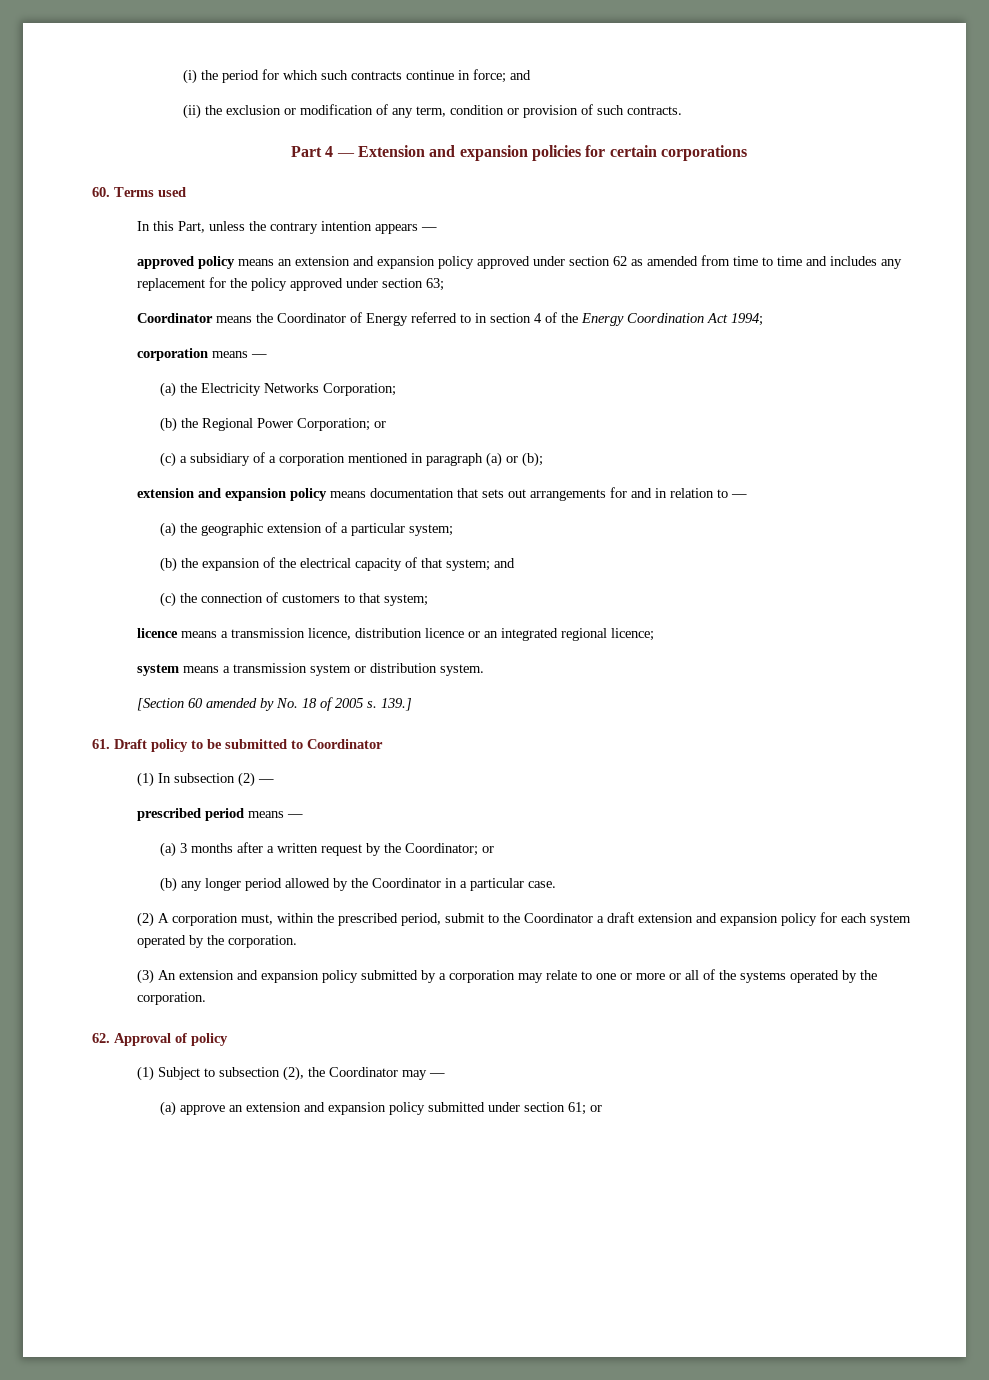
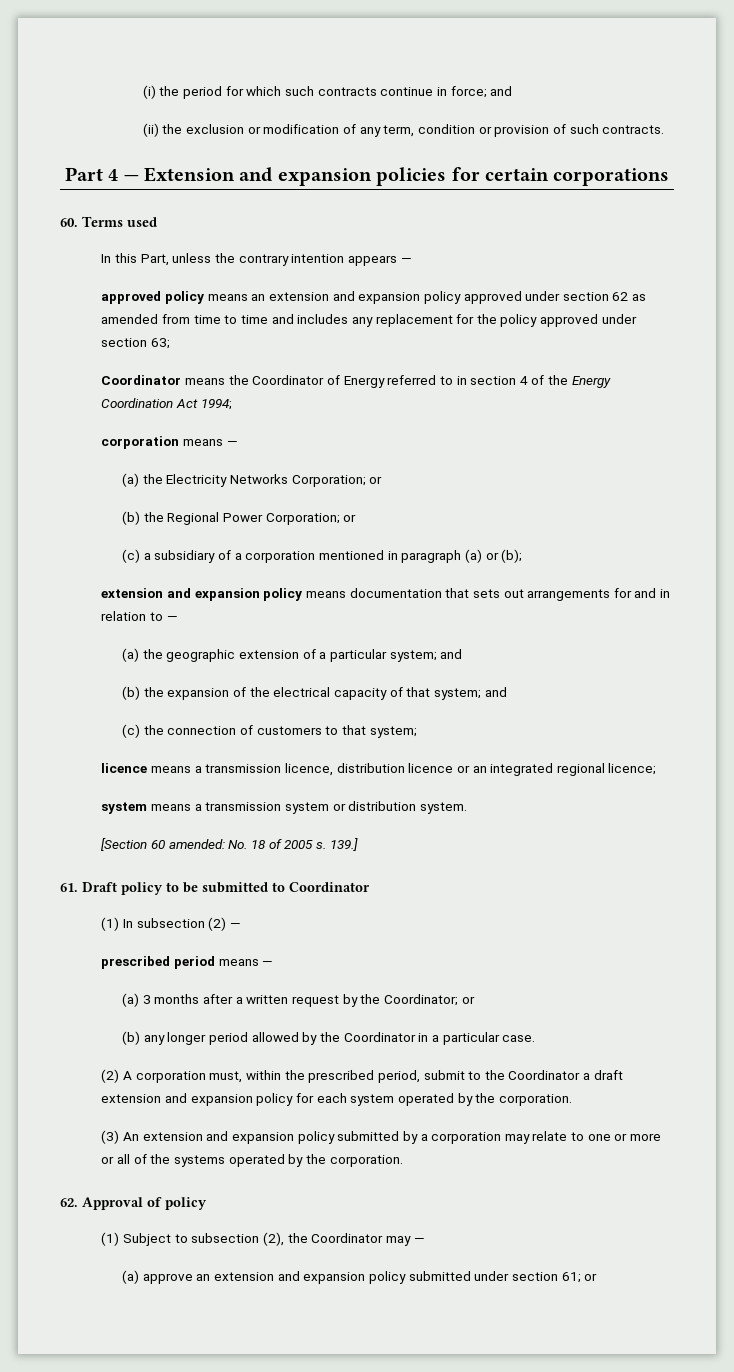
- (a) the Electricity Networks Corporation;
+ (a) the Electricity Networks Corporation; or
- (a) the geographic extension of a particular system;
+ (a) the geographic extension of a particular system; and
- [Section 60 amended by No. 18 of 2005 s.
+ [Section 60 amended: No. 18 of 2005 s.

